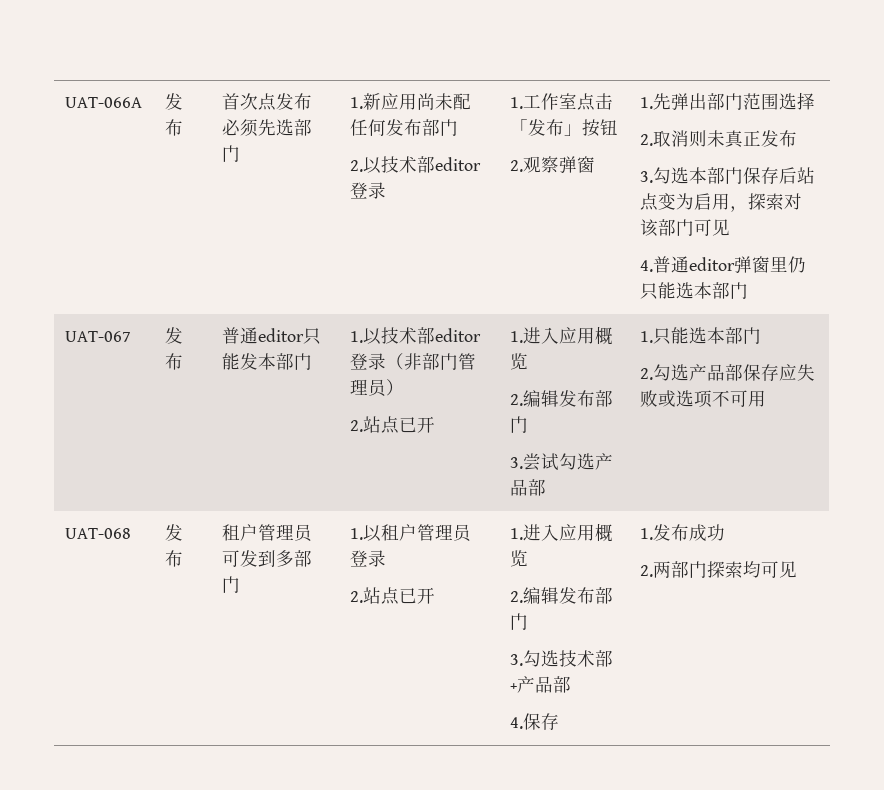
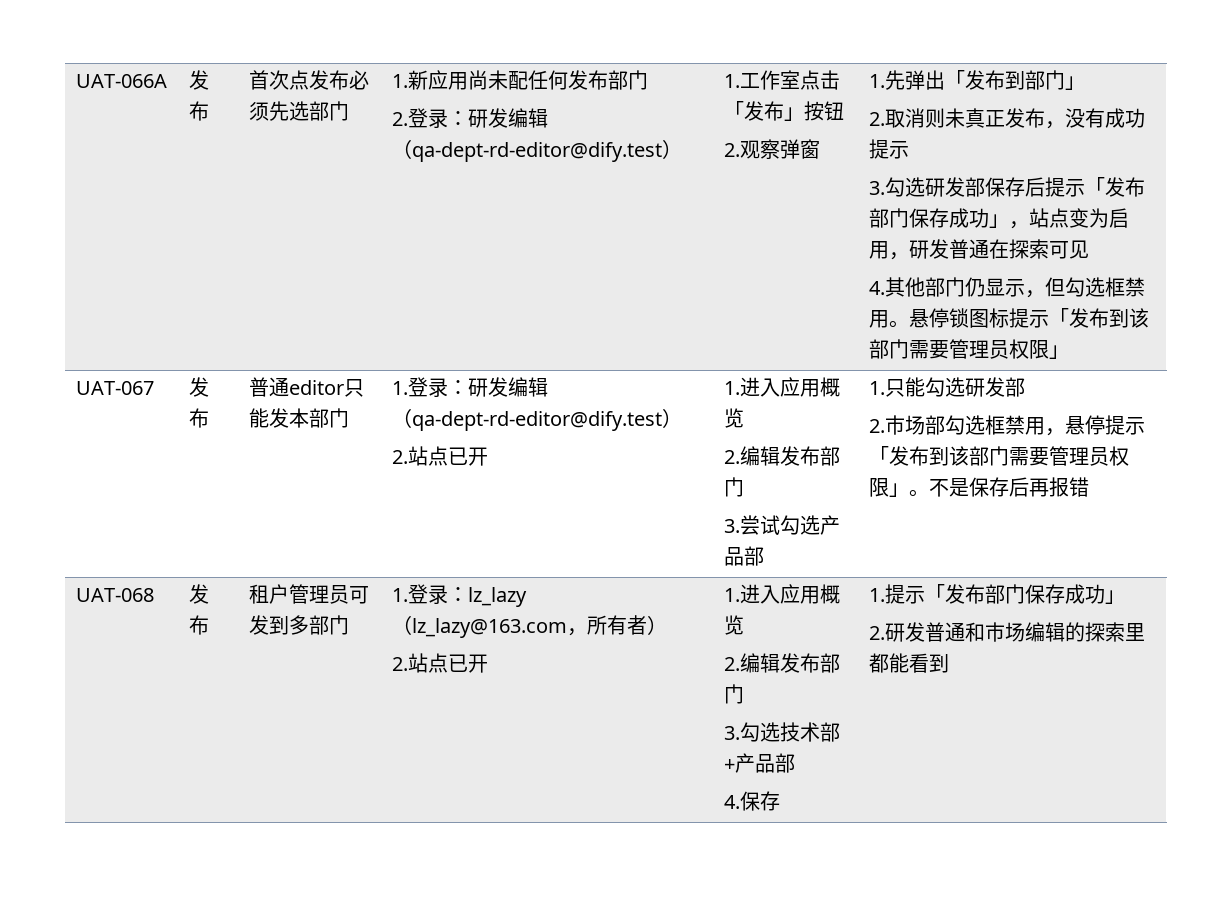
- 2.以技术部editor登录
+ 2.登录：研发编辑（qa-dept-rd-editor@dify.test）
- 1.先弹出部门范围选择
+ 1.先弹出「发布到部门」
- 2.取消则未真正发布
- 3.勾选本部门保存后站点变为启用，探索对该部门可见
- 4.普通editor弹窗里仍只能选本部门
+ 2.取消则未真正发布，没有成功提示
+ 3.勾选研发部保存后提示「发布部门保存成功」，站点变为启用，研发普通在探索可见
+ 4.其他部门仍显示，但勾选框禁用。悬停锁图标提示「发布到该部门需要管理员权限」
- 1.以技术部editor登录（非部门管理员）
+ 1.登录：研发编辑（qa-dept-rd-editor@dify.test）
- 1.只能选本部门
- 2.勾选产品部保存应失败或选项不可用
+ 1.只能勾选研发部
+ 2.市场部勾选框禁用，悬停提示「发布到该部门需要管理员权限」。不是保存后再报错
- 1.以租户管理员登录
+ 1.登录：lz_lazy（lz_lazy@163.com，所有者）
- 1.发布成功
- 2.两部门探索均可见
+ 1.提示「发布部门保存成功」
+ 2.研发普通和市场编辑的探索里都能看到

